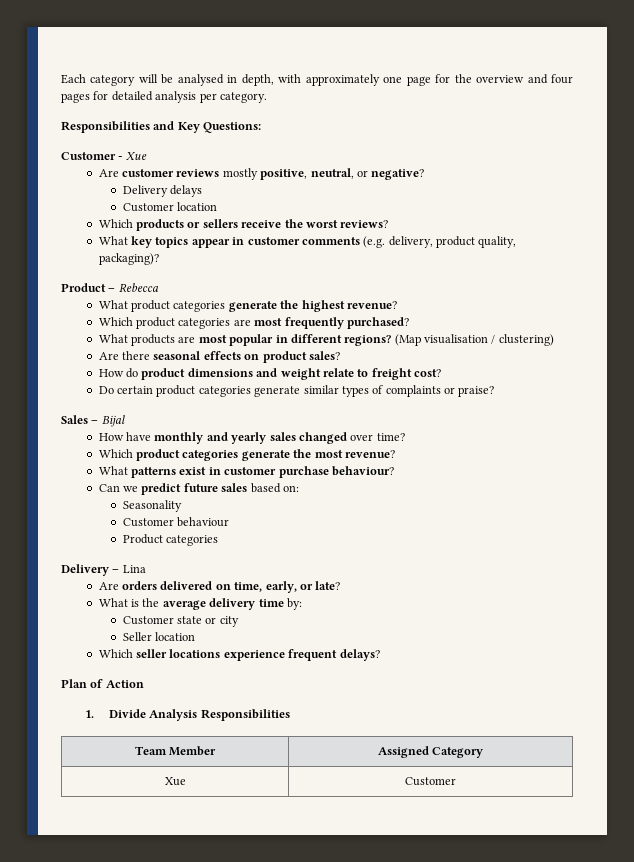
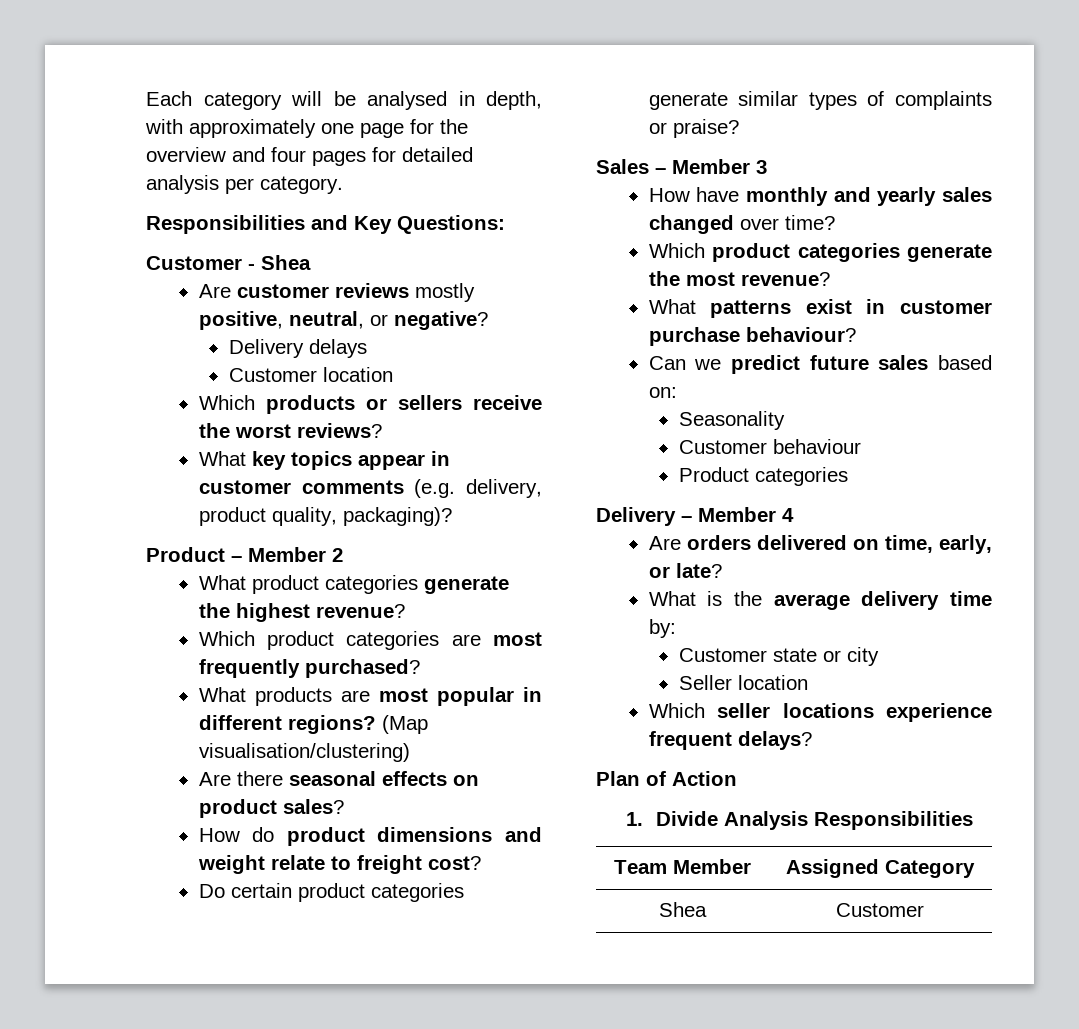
- Customer - Xue
+ Customer - Shea
- Product – Rebecca
+ Product – Member 2
- (Map visualisation / clustering)
+ (Map visualisation/clustering)
- Sales – Bijal
+ Sales – Member 3
- Delivery – Lina
+ Delivery – Member 4
- Xue | Customer
+ Shea | Customer

